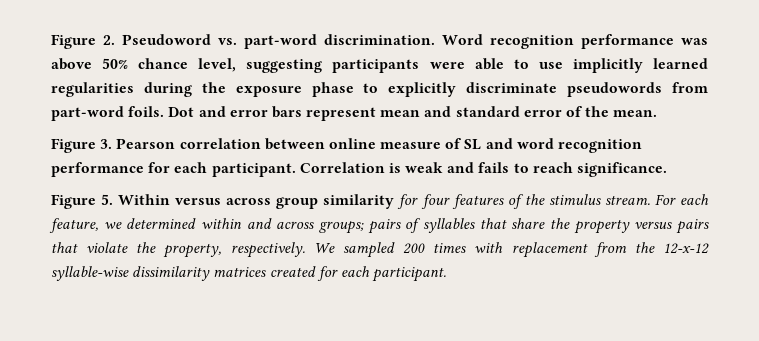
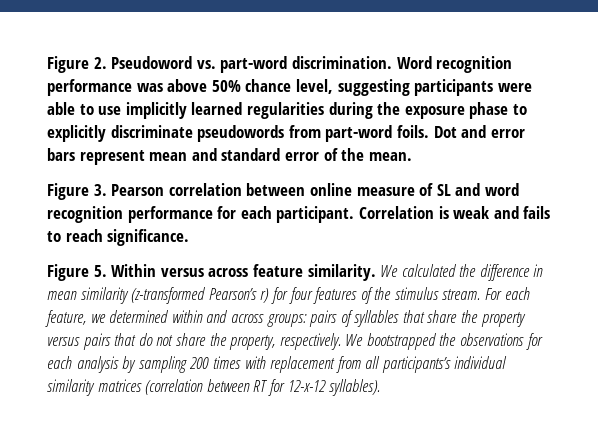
- Figure 5. Within versus across group similarity for four features of the stimulus stream.
+ Figure 5. Within versus across feature similarity. We calculated the difference in mean similarity (z-transformed Pearson’s r) for four features of the stimulus stream.
- For each feature, we determined within and across groups; pairs of syllables that share the property versus pairs that violate the property, respectively.
+ For each feature, we determined within and across groups: pairs of syllables that share the property versus pairs that do not share the property, respectively.
- We sampled 200 times with replacement from the 12-x-12 syllable-wise dissimilarity matrices created for each participant.
+ We bootstrapped the observations for each analysis by sampling 200 times with replacement from all participants’s individual similarity matrices (correlation between RT for 12-x-12 syllables).

